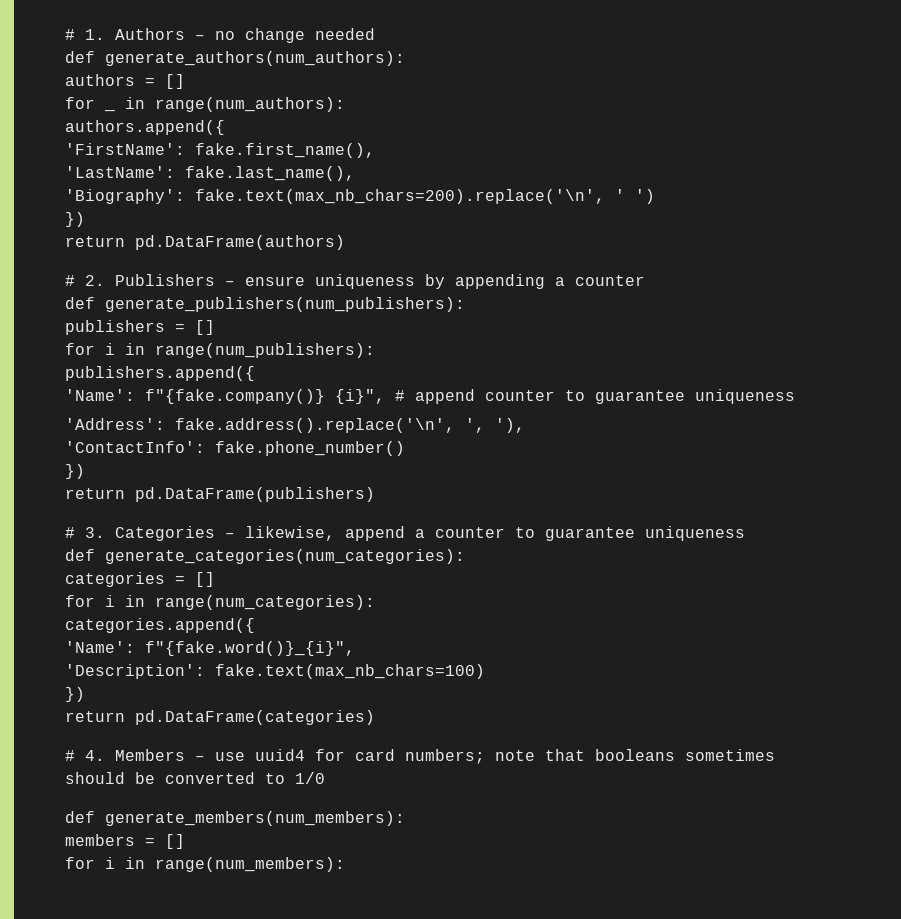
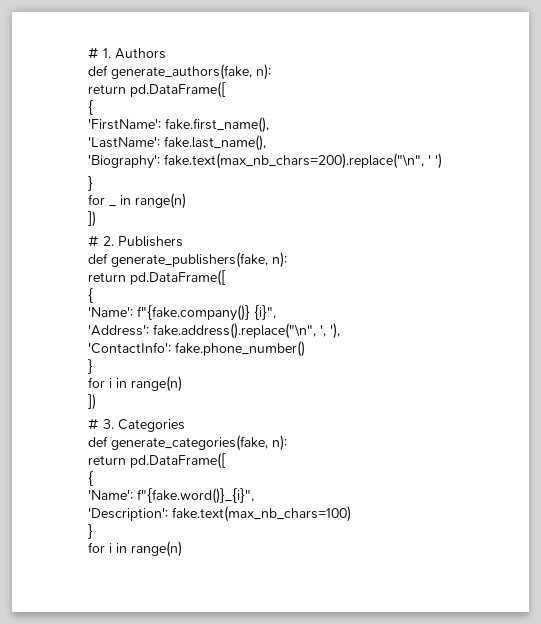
- # 1. Authors – no change needed
- def generate_authors(num_authors):
- authors = []
- for _ in range(num_authors):
- authors.append({
+ # 1. Authors
+ def generate_authors(fake, n):
+ return pd.DataFrame([
+ {
- 'Biography': fake.text(max_nb_chars=200).replace('\n', ' ')
- })
- return pd.DataFrame(authors)
- # 2. Publishers – ensure uniqueness by appending a counter
- def generate_publishers(num_publishers):
- publishers = []
- for i in range(num_publishers):
- publishers.append({
- 'Name': f"{fake.company()} {i}", # append counter to guarantee uniqueness
+ 'Biography': fake.text(max_nb_chars=200).replace("\n", ' ')
+ }
+ for _ in range(n)
+ ])
+ # 2. Publishers
+ def generate_publishers(fake, n):
+ return pd.DataFrame([
+ {
+ 'Name': f"{fake.company()} {i}",
- 'Address': fake.address().replace('\n', ', '),
+ 'Address': fake.address().replace("\n", ', '),
  'ContactInfo': fake.phone_number()
- })
- return pd.DataFrame(publishers)
- # 3. Categories – likewise, append a counter to guarantee uniqueness
- def generate_categories(num_categories):
- categories = []
- for i in range(num_categories):
- categories.append({
+ }
+ for i in range(n)
+ ])
+ # 3. Categories
+ def generate_categories(fake, n):
+ return pd.DataFrame([
+ {
  'Name': f"{fake.word()}_{i}",
  'Description': fake.text(max_nb_chars=100)
- })
- return pd.DataFrame(categories)
- # 4. Members – use uuid4 for card numbers; note that booleans sometimes should be converted to 1/0
- def generate_members(num_members):
- members = []
- for i in range(num_members):
+ }
+ for i in range(n)

